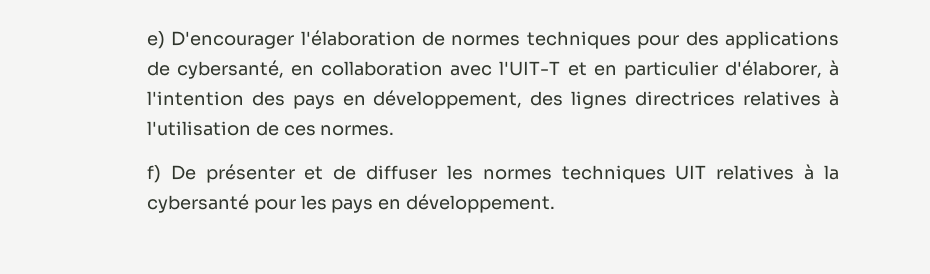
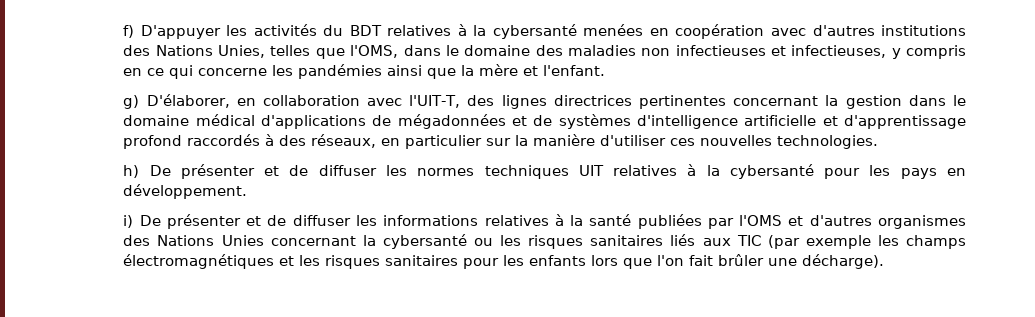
- e) D'encourager l'élaboration de normes techniques pour des applications de cybersanté, en collaboration avec l'UIT-T et en particulier d'élaborer, à l'intention des pays en développement, des lignes directrices relatives à l'utilisation de ces normes.
- f) De présenter et de diffuser les normes techniques UIT relatives à la cybersanté pour les pays en développement.
+ f) D'appuyer les activités du BDT relatives à la cybersanté menées en coopération avec d'autres institutions des Nations Unies, telles que l'OMS, dans le domaine des maladies non infectieuses et infectieuses, y compris en ce qui concerne les pandémies ainsi que la mère et l'enfant.
+ g) D'élaborer, en collaboration avec l'UIT-T, des lignes directrices pertinentes concernant la gestion dans le domaine médical d'applications de mégadonnées et de systèmes d'intelligence artificielle et d'apprentissage profond raccordés à des réseaux, en particulier sur la manière d'utiliser ces nouvelles technologies.
+ h) De présenter et de diffuser les normes techniques UIT relatives à la cybersanté pour les pays en développement.
+ i) De présenter et de diffuser les informations relatives à la santé publiées par l'OMS et d'autres organismes des Nations Unies concernant la cybersanté ou les risques sanitaires liés aux TIC (par exemple les champs électromagnétiques et les risques sanitaires pour les enfants lors que l'on fait brûler une décharge).

